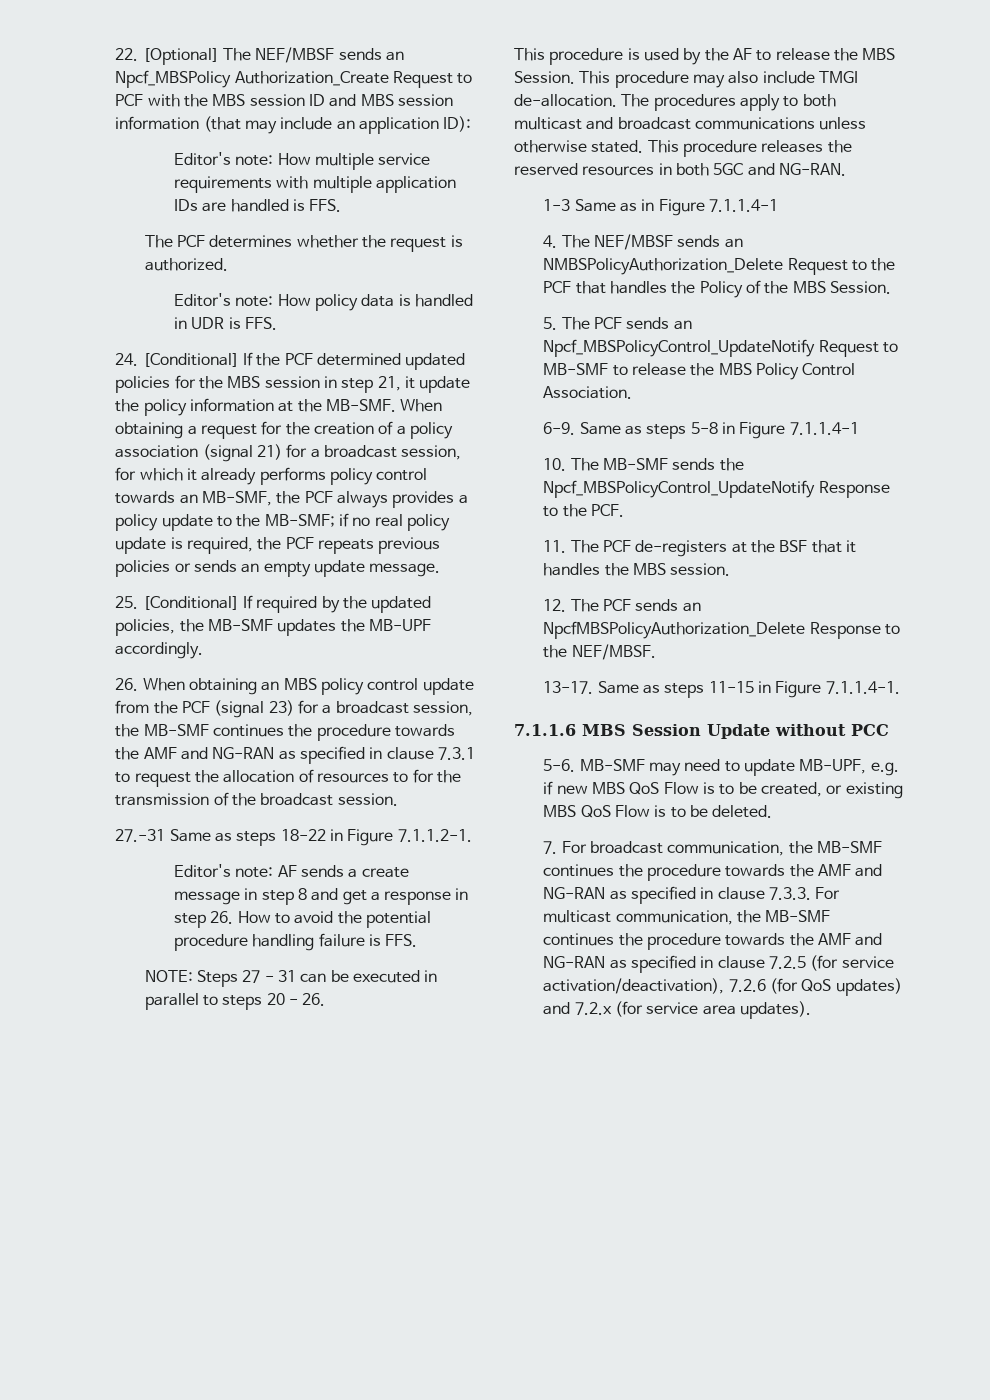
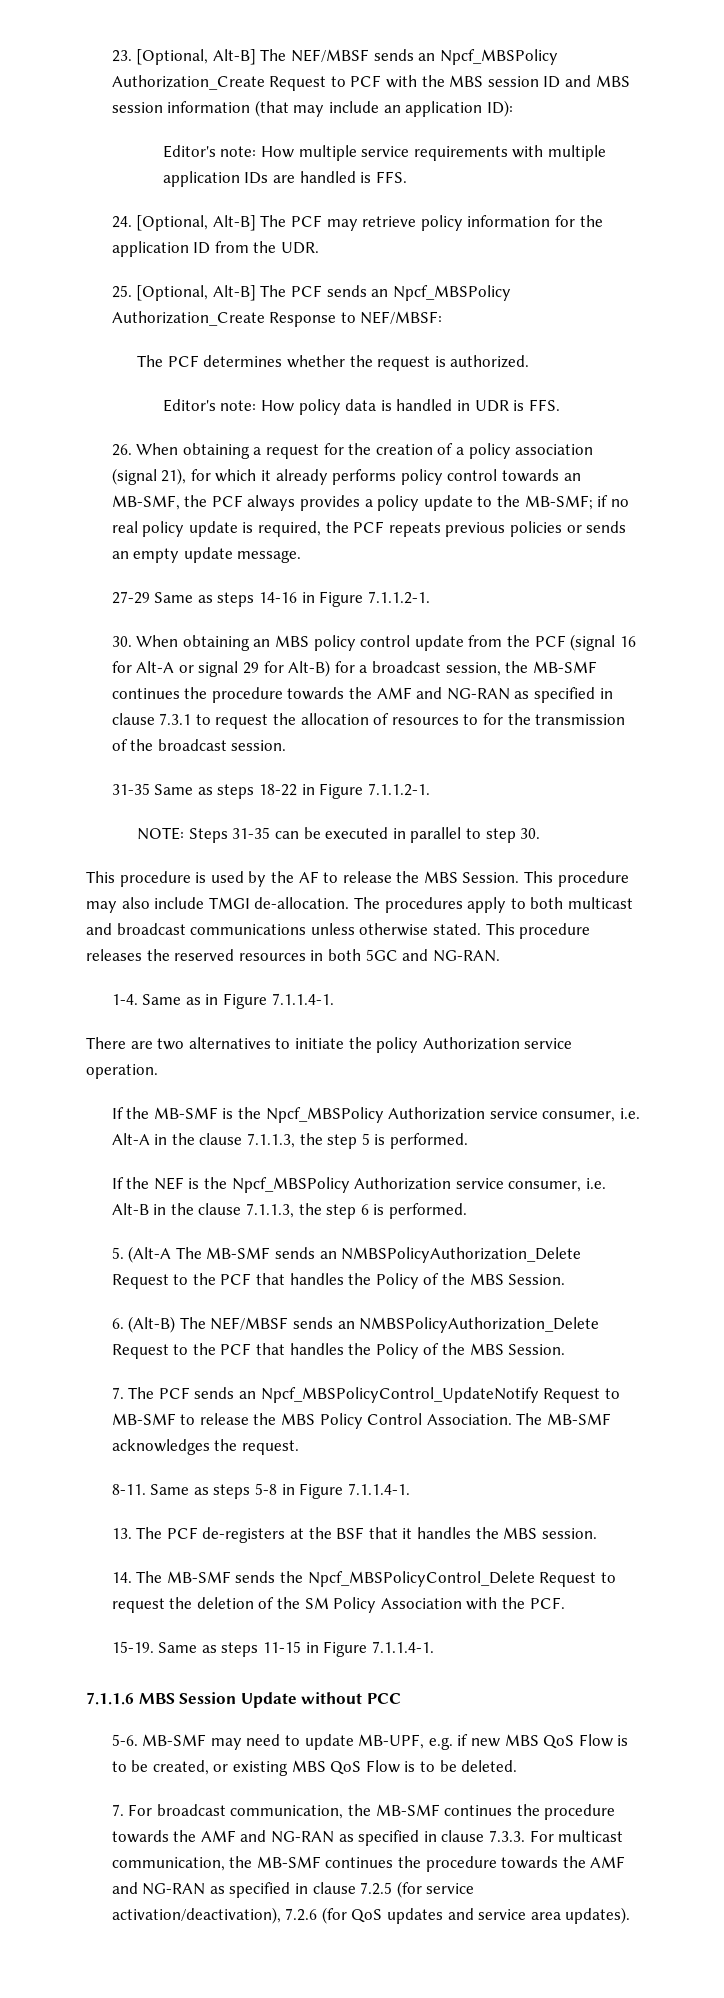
- 22. [Optional] The NEF/MBSF sends an Npcf_MBSPolicy Authorization_Create Request to PCF with the MBS session ID and MBS session information (that may include an application ID):
+ 23. [Optional, Alt-B] The NEF/MBSF sends an Npcf_MBSPolicy Authorization_Create Request to PCF with the MBS session ID and MBS session information (that may include an application ID):
+ 24. [Optional, Alt-B] The PCF may retrieve policy information for the application ID from the UDR.
+ 25. [Optional, Alt-B] The PCF sends an Npcf_MBSPolicy Authorization_Create Response to NEF/MBSF:
- 24. [Conditional] If the PCF determined updated policies for the MBS session in step 21, it update the policy information at the MB-SMF. When obtaining a request for the creation of a policy association (signal 21) for a broadcast session, for which it already performs policy control towards an MB-SMF, the PCF always provides a policy update to the MB-SMF; if no real policy update is required, the PCF repeats previous policies or sends an empty update message.
+ 26. When obtaining a request for the creation of a policy association (signal 21), for which it already performs policy control towards an MB-SMF, the PCF always provides a policy update to the MB-SMF; if no real policy update is required, the PCF repeats previous policies or sends an empty update message.
- 25. [Conditional] If required by the updated policies, the MB-SMF updates the MB-UPF accordingly.
- 26. When obtaining an MBS policy control update from the PCF (signal 23) for a broadcast session, the MB-SMF continues the procedure towards the AMF and NG-RAN as specified in clause 7.3.1 to request the allocation of resources to for the transmission of the broadcast session.
+ 27-29 Same as steps 14-16 in Figure 7.1.1.2-1.
+ 30. When obtaining an MBS policy control update from the PCF (signal 16 for Alt-A or signal 29 for Alt-B) for a broadcast session, the MB-SMF continues the procedure towards the AMF and NG-RAN as specified in clause 7.3.1 to request the allocation of resources to for the transmission of the broadcast session.
- 27.-31 Same as steps 18-22 in Figure 7.1.1.2-1.
+ 31-35 Same as steps 18-22 in Figure 7.1.1.2-1.
- Editor's note: AF sends a create message in step 8 and get a response in step 26. How to avoid the potential procedure handling failure is FFS.
- NOTE: Steps 27 - 31 can be executed in parallel to steps 20 - 26.
+ NOTE: Steps 31-35 can be executed in parallel to step 30.
- 1-3 Same as in Figure 7.1.1.4-1
- 4. The NEF/MBSF sends an NMBSPolicyAuthorization_Delete Request to the PCF that handles the Policy of the MBS Session.
+ 1-4. Same as in Figure 7.1.1.4-1.
+ There are two alternatives to initiate the policy Authorization service operation.
+ If the MB-SMF is the Npcf_MBSPolicy Authorization service consumer, i.e. Alt-A in the clause 7.1.1.3, the step 5 is performed.
+ If the NEF is the Npcf_MBSPolicy Authorization service consumer, i.e. Alt-B in the clause 7.1.1.3, the step 6 is performed.
+ 5. (Alt-A The MB-SMF sends an NMBSPolicyAuthorization_Delete Request to the PCF that handles the Policy of the MBS Session.
+ 6. (Alt-B) The NEF/MBSF sends an NMBSPolicyAuthorization_Delete Request to the PCF that handles the Policy of the MBS Session.
- 5. The PCF sends an Npcf_MBSPolicyControl_UpdateNotify Request to MB-SMF to release the MBS Policy Control Association.
- 6-9.
+ 7. The PCF sends an Npcf_MBSPolicyControl_UpdateNotify Request to MB-SMF to release the MBS Policy Control Association. The MB-SMF acknowledges the request.
+ 8-11.
- Same as steps 5-8 in Figure 7.1.1.4-1
- 10. The MB-SMF sends the Npcf_MBSPolicyControl_UpdateNotify Response to the PCF.
- 11. The PCF de-registers at the BSF that it handles the MBS session.
+ Same as steps 5-8 in Figure 7.1.1.4-1.
+ 13. The PCF de-registers at the BSF that it handles the MBS session.
- 12. The PCF sends an NpcfMBSPolicyAuthorization_Delete Response to the NEF/MBSF.
- 13-17.
+ 14. The MB-SMF sends the Npcf_MBSPolicyControl_Delete Request to request the deletion of the SM Policy Association with the PCF.
+ 15-19.
- 7. For broadcast communication, the MB-SMF continues the procedure towards the AMF and NG-RAN as specified in clause 7.3.3. For multicast communication, the MB-SMF continues the procedure towards the AMF and NG-RAN as specified in clause 7.2.5 (for service activation/deactivation), 7.2.6 (for QoS updates) and 7.2.x (for service area updates).
+ 7. For broadcast communication, the MB-SMF continues the procedure towards the AMF and NG-RAN as specified in clause 7.3.3. For multicast communication, the MB-SMF continues the procedure towards the AMF and NG-RAN as specified in clause 7.2.5 (for service activation/deactivation), 7.2.6 (for QoS updates and service area updates).

